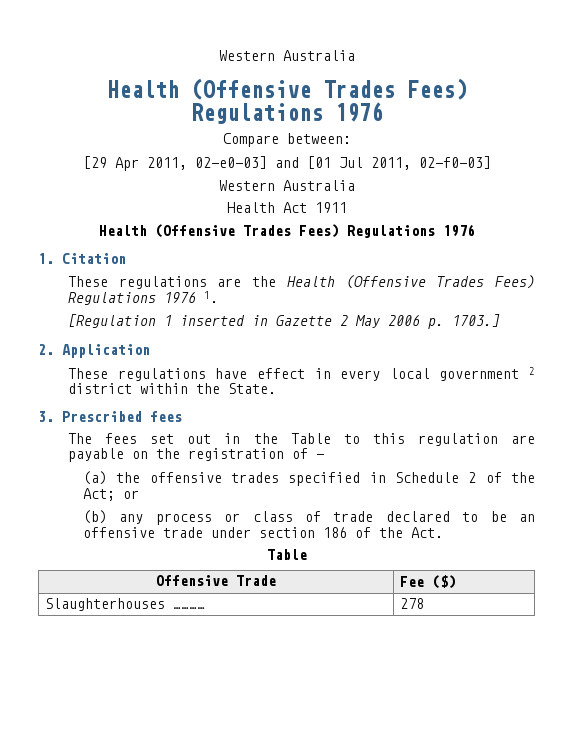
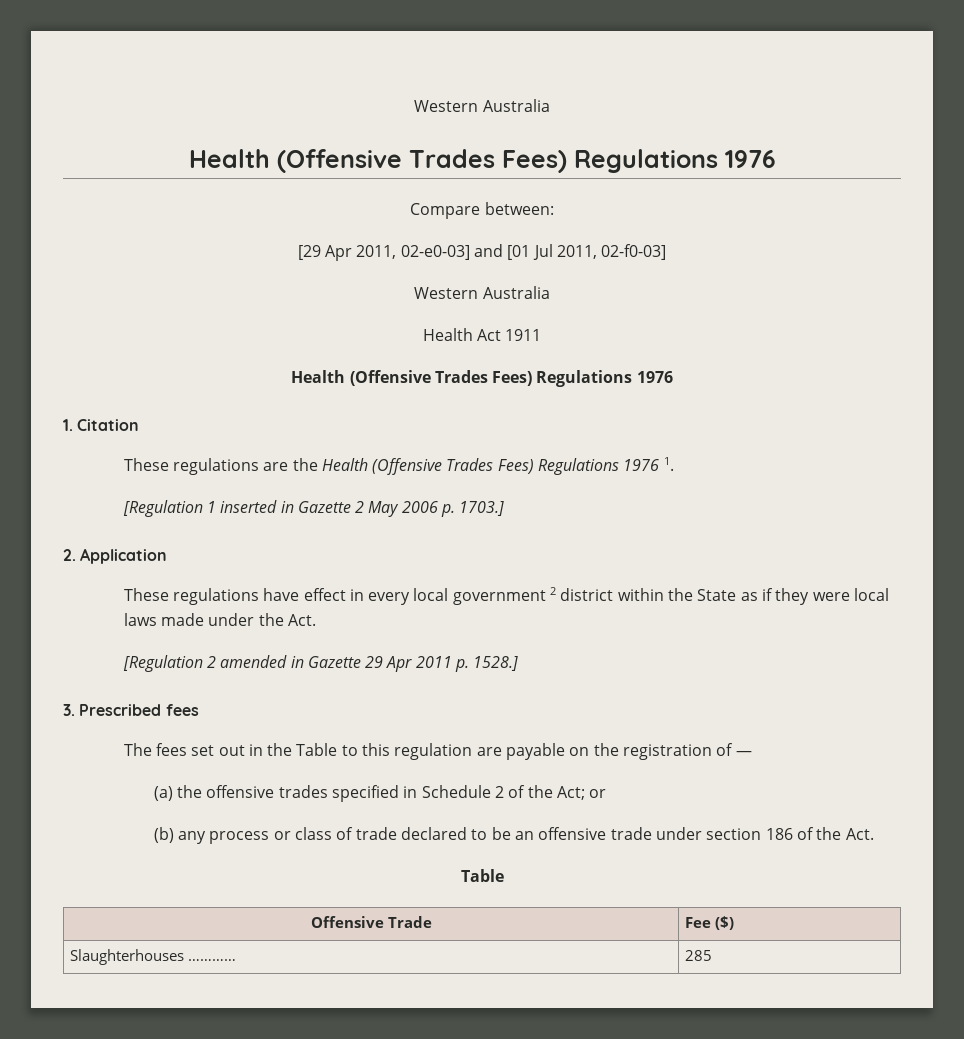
- These regulations have effect in every local government 2 district within the State.
+ These regulations have effect in every local government 2 district within the State as if they were local laws made under the Act.
+ [Regulation 2 amended in Gazette 29 Apr 2011 p. 1528.]
- Slaughterhouses ………… | 278
+ Slaughterhouses ………… | 285

